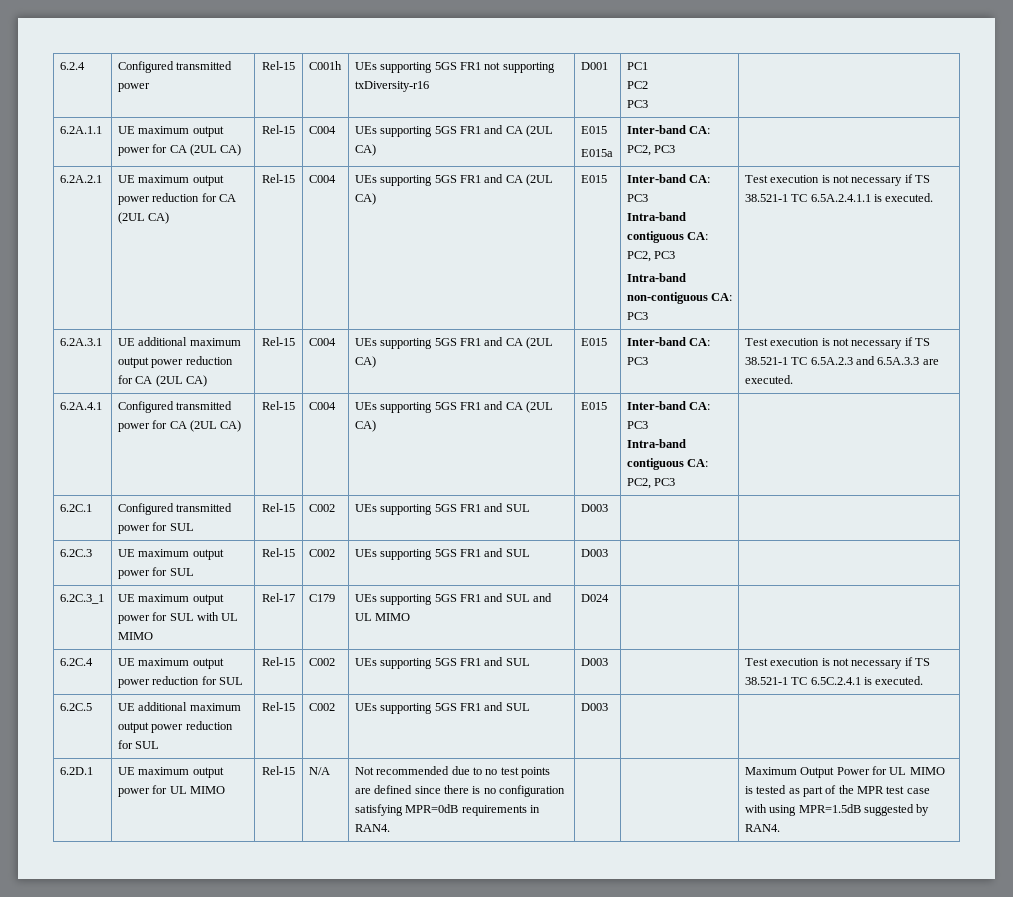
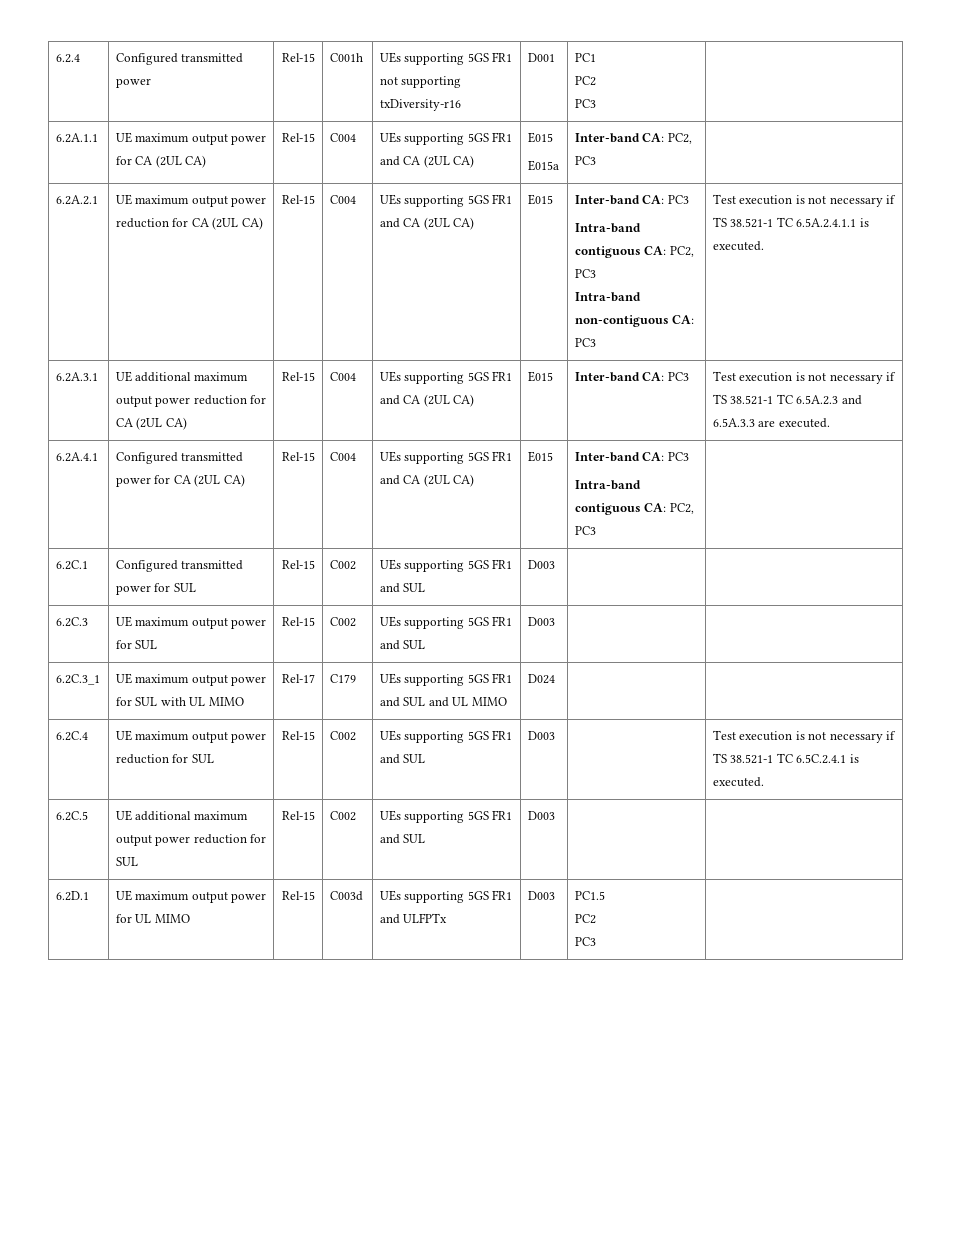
- N/A | Not recommended due to no test points are defined since there is no configuration satisfying MPR=0dB requirements in RAN4. | | | Maximum Output Power for UL MIMO is tested as part of the MPR test case with using MPR=1.5dB suggested by RAN4.
+ C003d | UEs supporting 5GS FR1 and ULFPTx | D003 | PC1.5
+ PC2
+ PC3

